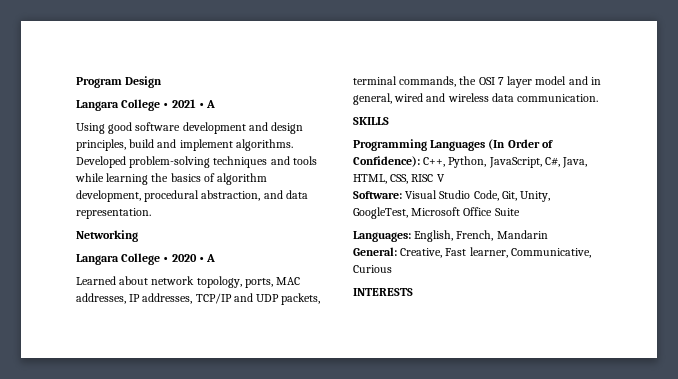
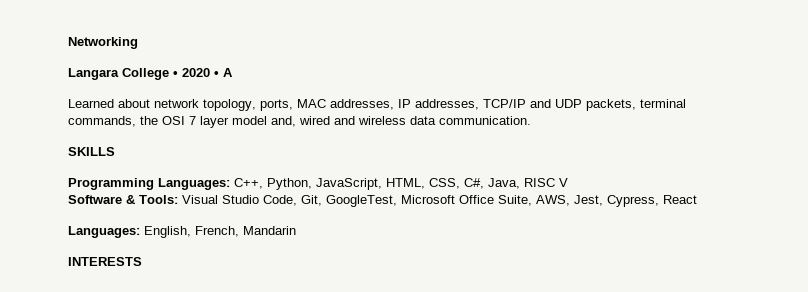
- Program Design
- Langara College • 2021 • A
- Using good software development and design principles, build and implement algorithms. Developed problem-solving techniques and tools while learning the basics of algorithm development, procedural abstraction, and data representation.
- Learned about network topology, ports, MAC addresses, IP addresses, TCP/IP and UDP packets, terminal commands, the OSI 7 layer model and in general, wired and wireless data communication.
+ Learned about network topology, ports, MAC addresses, IP addresses, TCP/IP and UDP packets, terminal commands, the OSI 7 layer model and, wired and wireless data communication.
- Programming Languages (In Order of Confidence): C++, Python, JavaScript, C#, Java, HTML, CSS, RISC V
+ Programming Languages: C++, Python, JavaScript, HTML, CSS, C#, Java, RISC V
- Software: Visual Studio Code, Git, Unity, GoogleTest, Microsoft Office Suite
+ Software & Tools: Visual Studio Code, Git, GoogleTest, Microsoft Office Suite, AWS, Jest, Cypress, React
- General: Creative, Fast learner, Communicative, Curious

